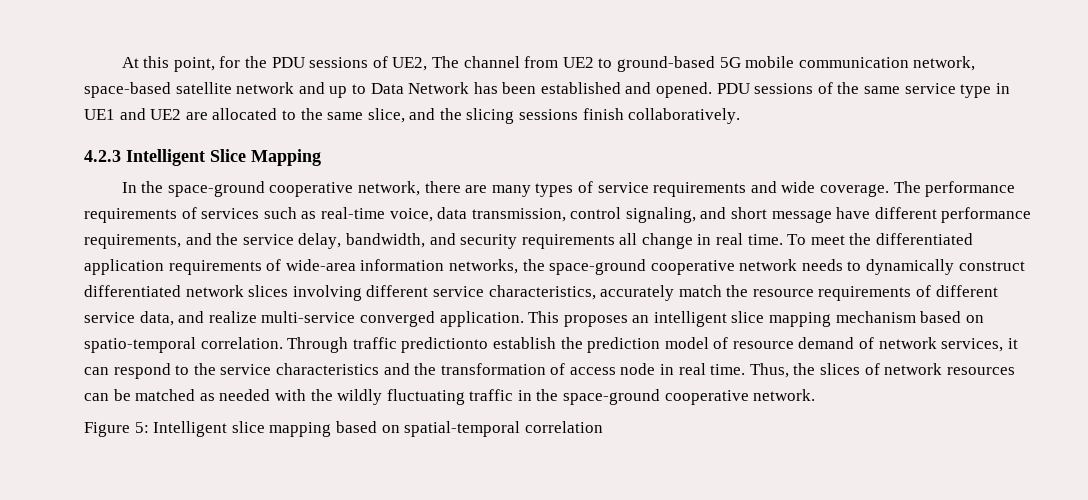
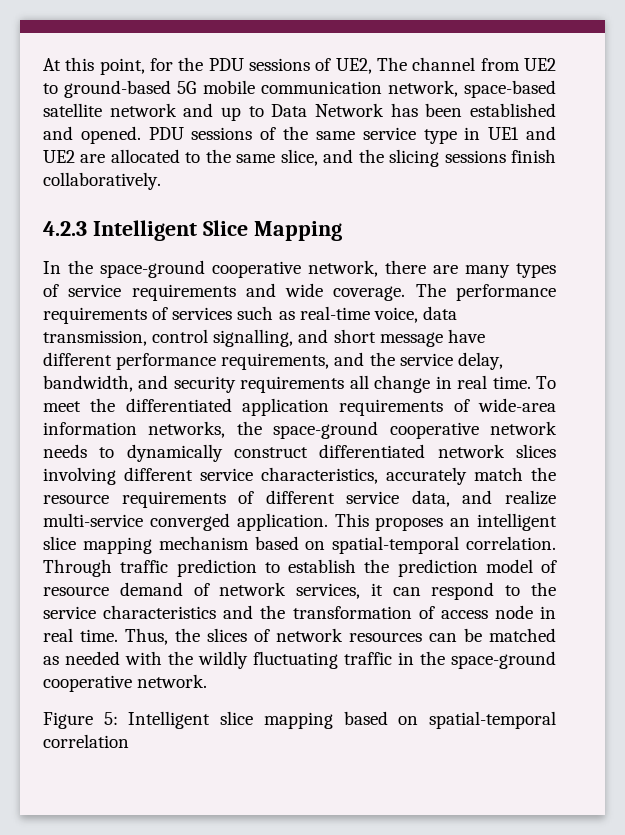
- The performance requirements of services such as real-time voice, data transmission, control signaling, and short message have different performance requirements, and the service delay, bandwidth, and security requirements all change in real time.
+ The performance requirements of services such as real-time voice, data transmission, control signalling, and short message have different performance requirements, and the service delay, bandwidth, and security requirements all change in real time.
- This proposes an intelligent slice mapping mechanism based on spatio-temporal correlation.
+ This proposes an intelligent slice mapping mechanism based on spatial-temporal correlation.
- Through traffic predictionto establish the prediction model of resource demand of network services, it can respond to the service characteristics and the transformation of access node in real time.
+ Through traffic prediction to establish the prediction model of resource demand of network services, it can respond to the service characteristics and the transformation of access node in real time.

